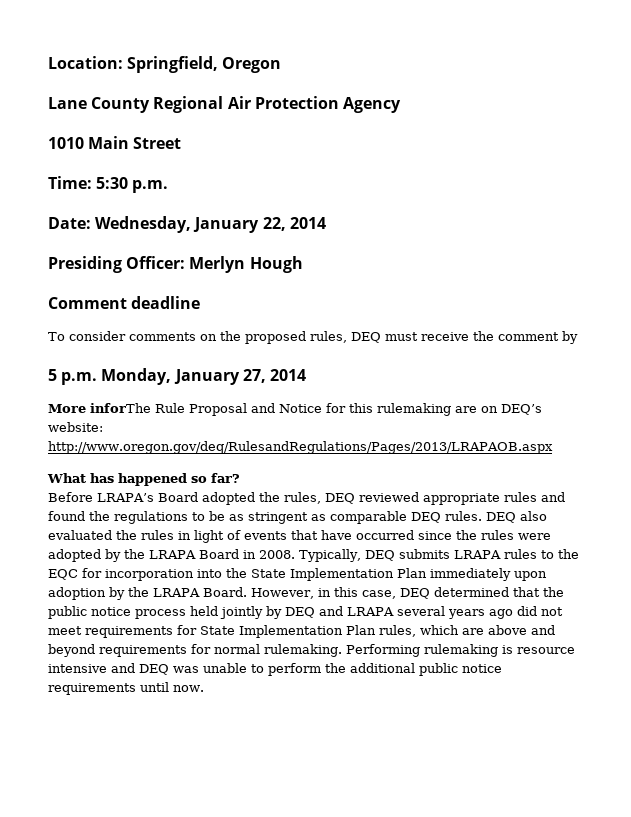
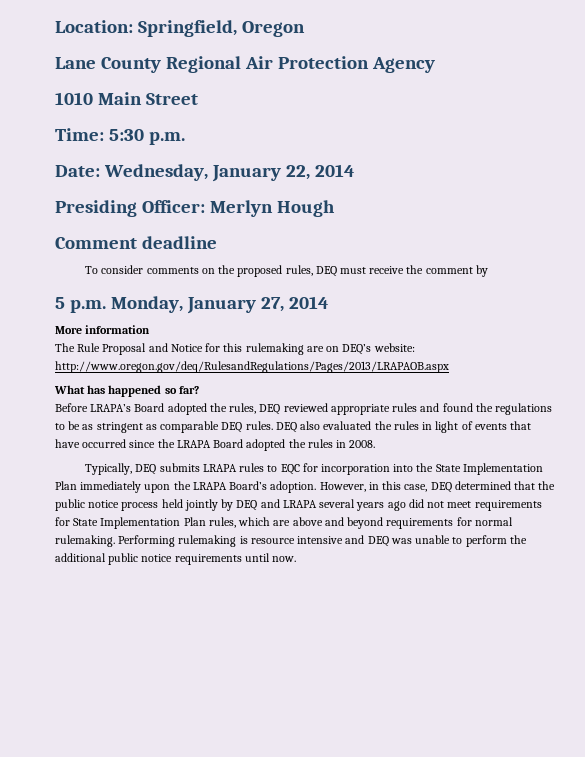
- More inforThe Rule Proposal and Notice for this rulemaking are on DEQ’s website: http://www.oregon.gov/deq/RulesandRegulations/Pages/2013/LRAPAOB.aspx
+ More information
+ The Rule Proposal and Notice for this rulemaking are on DEQ’s website: http://www.oregon.gov/deq/RulesandRegulations/Pages/2013/LRAPAOB.aspx
- DEQ also evaluated the rules in light of events that have occurred since the rules were adopted by the LRAPA Board in 2008. Typically, DEQ submits LRAPA rules to the EQC for incorporation into the State Implementation Plan immediately upon adoption by the LRAPA Board.
+ DEQ also evaluated the rules in light of events that have occurred since the LRAPA Board adopted the rules in 2008.
+ Typically, DEQ submits LRAPA rules to EQC for incorporation into the State Implementation Plan immediately upon the LRAPA Board’s adoption.

